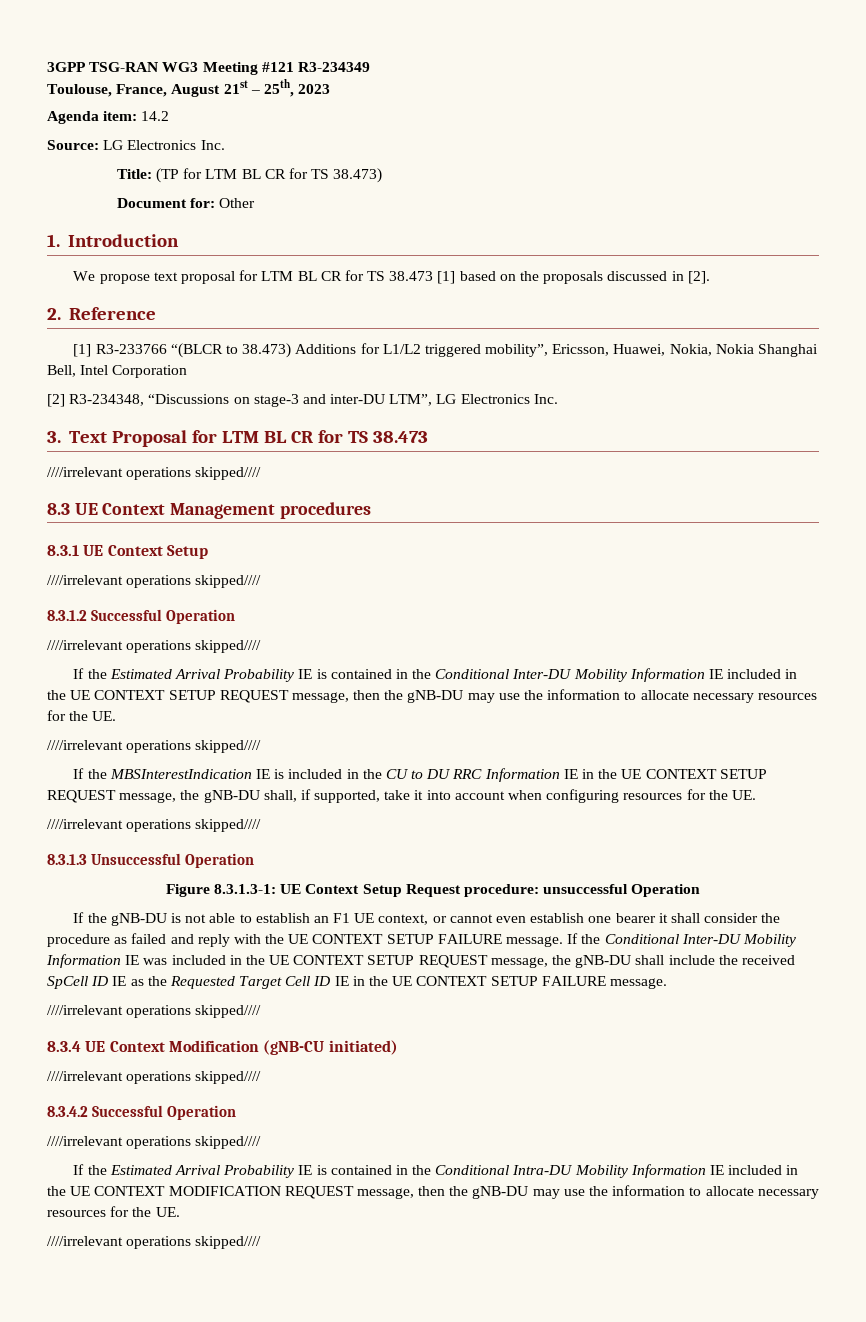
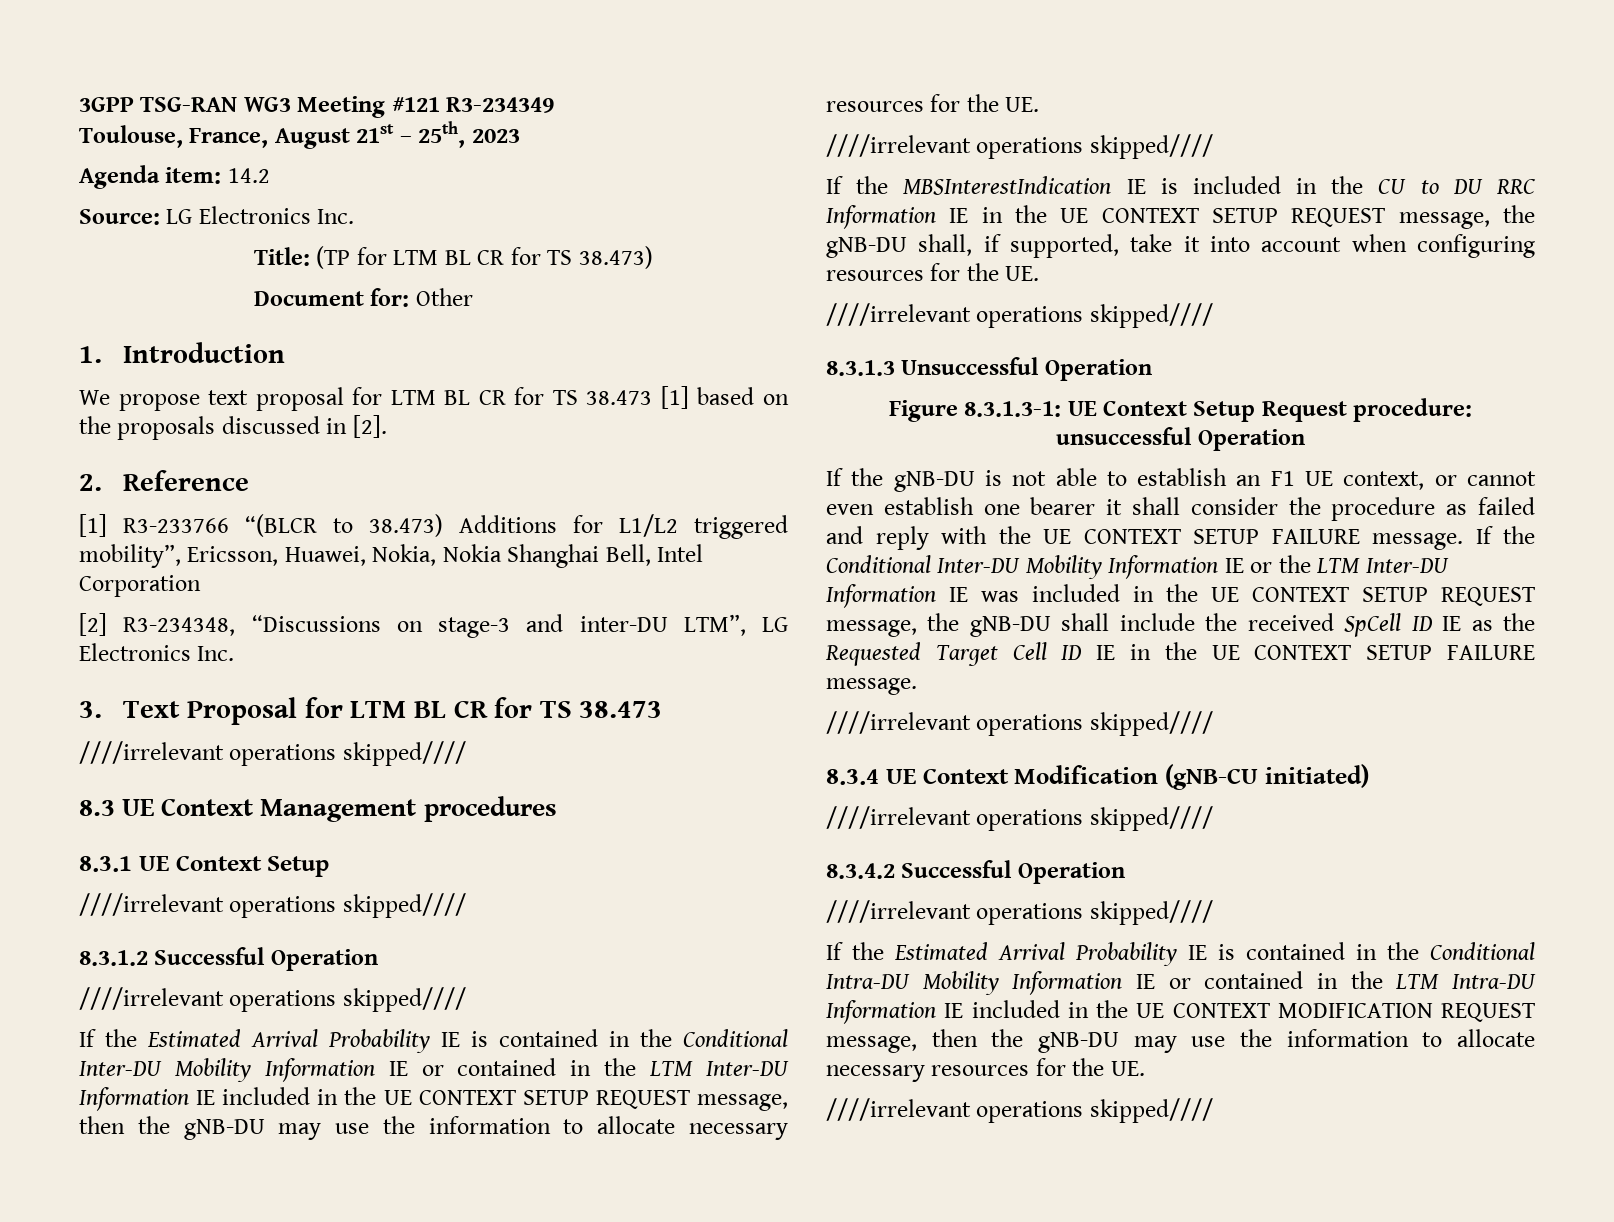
- If the Estimated Arrival Probability IE is contained in the Conditional Inter-DU Mobility Information IE included in the UE CONTEXT SETUP REQUEST message, then the gNB-DU may use the information to allocate necessary resources for the UE.
+ If the Estimated Arrival Probability IE is contained in the Conditional Inter-DU Mobility Information IE or contained in the LTM Inter-DU Information IE included in the UE CONTEXT SETUP REQUEST message, then the gNB-DU may use the information to allocate necessary resources for the UE.
- If the Conditional Inter-DU Mobility Information IE was included in the UE CONTEXT SETUP REQUEST message, the gNB-DU shall include the received SpCell ID IE as the Requested Target Cell ID IE in the UE CONTEXT SETUP FAILURE message.
+ If the Conditional Inter-DU Mobility Information IE or the LTM Inter-DU Information IE was included in the UE CONTEXT SETUP REQUEST message, the gNB-DU shall include the received SpCell ID IE as the Requested Target Cell ID IE in the UE CONTEXT SETUP FAILURE message.
- If the Estimated Arrival Probability IE is contained in the Conditional Intra-DU Mobility Information IE included in the UE CONTEXT MODIFICATION REQUEST message, then the gNB-DU may use the information to allocate necessary resources for the UE.
+ If the Estimated Arrival Probability IE is contained in the Conditional Intra-DU Mobility Information IE or contained in the LTM Intra-DU Information IE included in the UE CONTEXT MODIFICATION REQUEST message, then the gNB-DU may use the information to allocate necessary resources for the UE.

